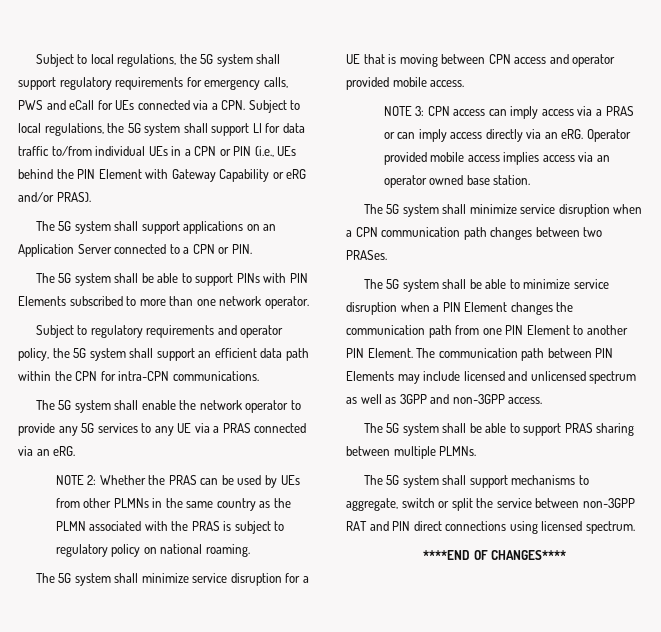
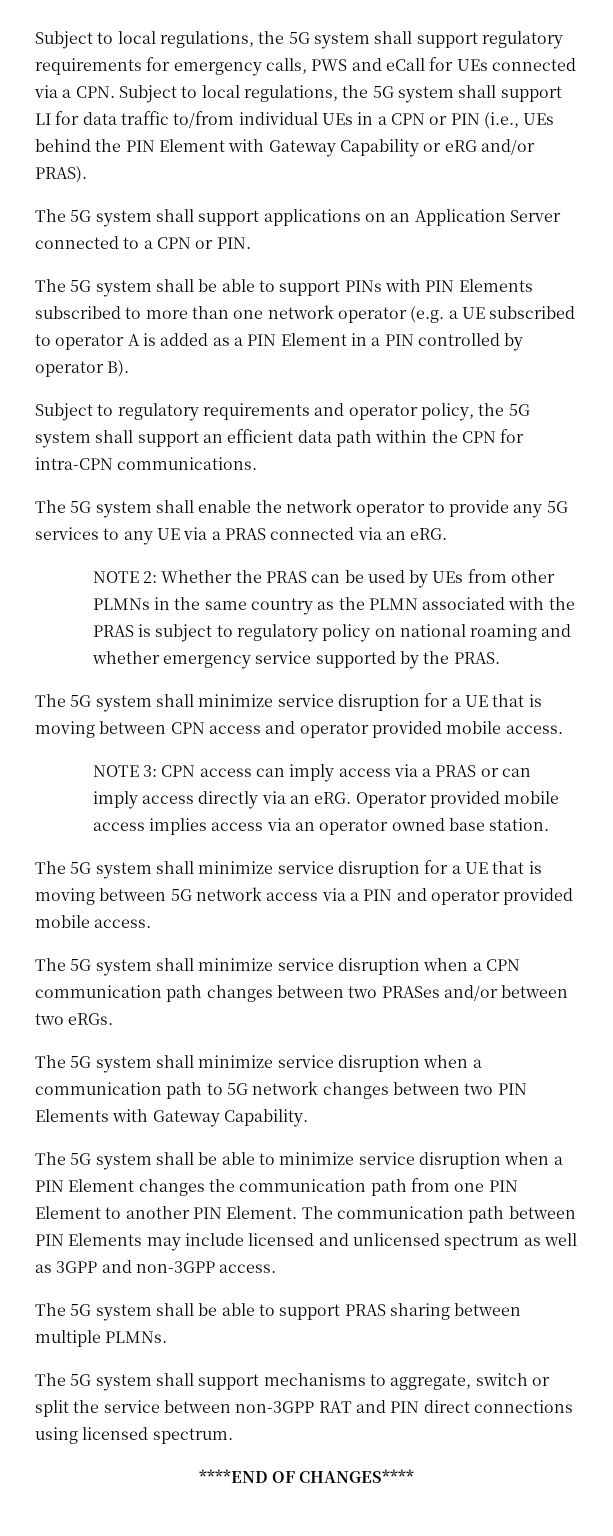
- The 5G system shall be able to support PINs with PIN Elements subscribed to more than one network operator.
+ The 5G system shall be able to support PINs with PIN Elements subscribed to more than one network operator (e.g. a UE subscribed to operator A is added as a PIN Element in a PIN controlled by operator B).
- NOTE 2: Whether the PRAS can be used by UEs from other PLMNs in the same country as the PLMN associated with the PRAS is subject to regulatory policy on national roaming.
+ NOTE 2: Whether the PRAS can be used by UEs from other PLMNs in the same country as the PLMN associated with the PRAS is subject to regulatory policy on national roaming and whether emergency service supported by the PRAS.
+ The 5G system shall minimize service disruption for a UE that is moving between 5G network access via a PIN and operator provided mobile access.
- The 5G system shall minimize service disruption when a CPN communication path changes between two PRASes.
+ The 5G system shall minimize service disruption when a CPN communication path changes between two PRASes and/or between two eRGs.
+ The 5G system shall minimize service disruption when a communication path to 5G network changes between two PIN Elements with Gateway Capability.

